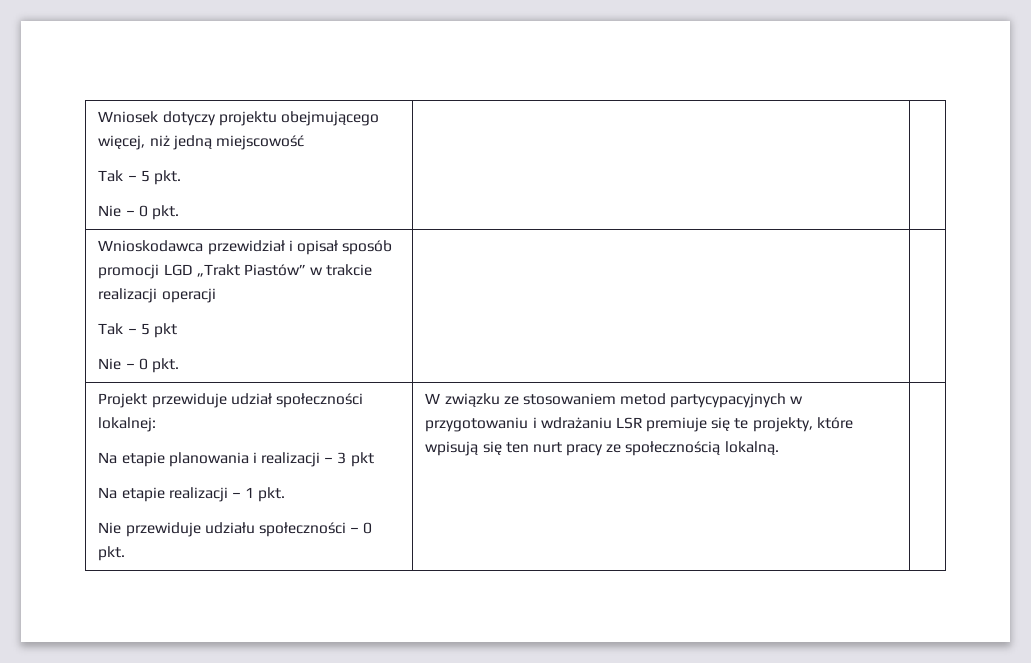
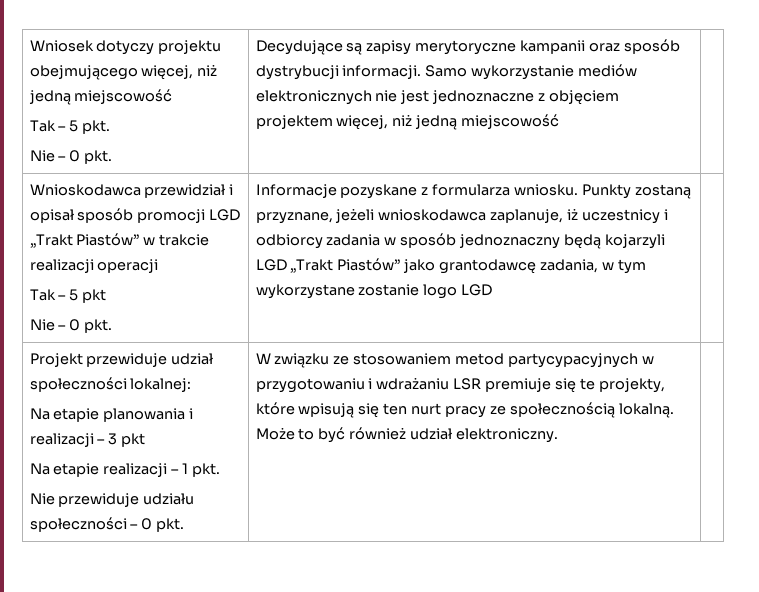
  Wniosek dotyczy projektu obejmującego więcej, niż jedną miejscowość
  Tak – 5 pkt.
- Nie – 0 pkt. | |
+ Nie – 0 pkt. | Decydujące są zapisy merytoryczne kampanii oraz sposób dystrybucji informacji. Samo wykorzystanie mediów elektronicznych nie jest jednoznaczne z objęciem projektem więcej, niż jedną miejscowość |
+ Informacje pozyskane z formularza wniosku. Punkty zostaną przyznane, jeżeli wnioskodawca zaplanuje, iż uczestnicy i odbiorcy zadania w sposób jednoznaczny będą kojarzyli LGD „Trakt Piastów” jako grantodawcę zadania, w tym wykorzystane zostanie logo LGD
+ Może to być również udział elektroniczny.

